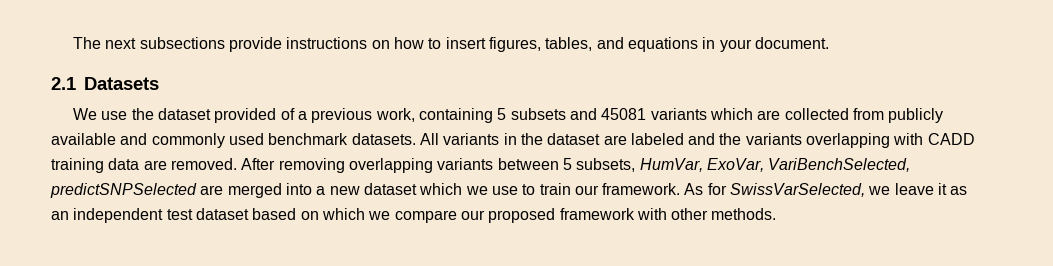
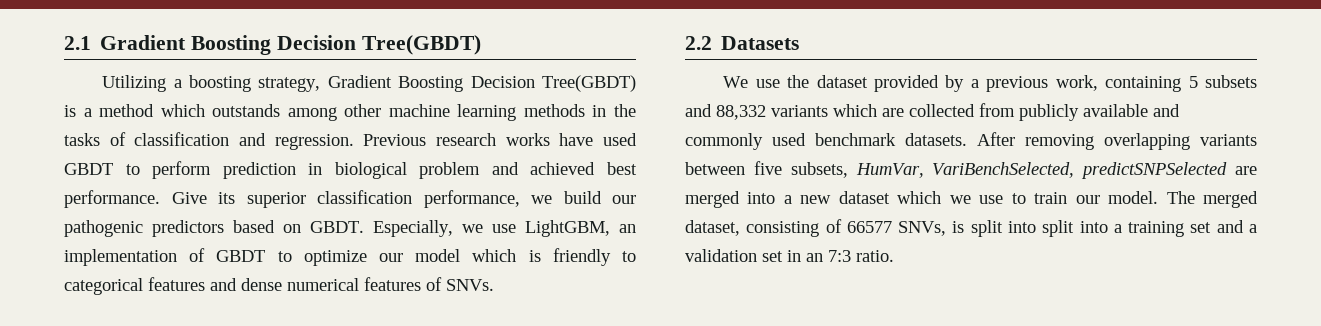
- The next subsections provide instructions on how to insert figures, tables, and equations in your document.
- 2.1 Datasets
+ 2.1 Gradient Boosting Decision Tree(GBDT)
+ Utilizing a boosting strategy, Gradient Boosting Decision Tree(GBDT) is a method which outstands among other machine learning methods in the tasks of classification and regression. Previous research works have used GBDT to perform prediction in biological problem and achieved best performance. Give its superior classification performance, we build our pathogenic predictors based on GBDT. Especially, we use LightGBM, an implementation of GBDT to optimize our model which is friendly to categorical features and dense numerical features of SNVs.
+ 2.2 Datasets
- We use the dataset provided of a previous work, containing 5 subsets and 45081 variants which are collected from publicly available and commonly used benchmark datasets.
+ We use the dataset provided by a previous work, containing 5 subsets and 88,332 variants which are collected from publicly available and commonly used benchmark datasets.
- All variants in the dataset are labeled and the variants overlapping with CADD training data are removed.
- After removing overlapping variants between 5 subsets, HumVar, ExoVar, VariBenchSelected, predictSNPSelected are merged into a new dataset which we use to train our framework. As for SwissVarSelected, we leave it as an independent test dataset based on which we compare our proposed framework with other methods.
+ After removing overlapping variants between five subsets, HumVar, VariBenchSelected, predictSNPSelected are merged into a new dataset which we use to train our model. The merged dataset, consisting of 66577 SNVs, is split into split into a training set and a validation set in an 7:3 ratio.

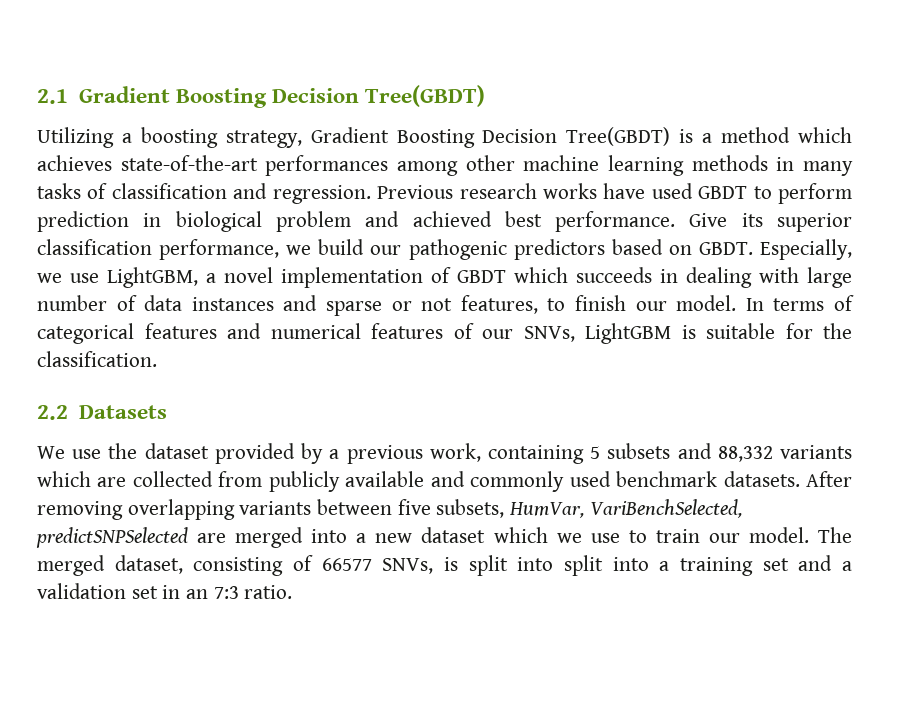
- Utilizing a boosting strategy, Gradient Boosting Decision Tree(GBDT) is a method which outstands among other machine learning methods in the tasks of classification and regression.
+ Utilizing a boosting strategy, Gradient Boosting Decision Tree(GBDT) is a method which achieves state-of-the-art performances among other machine learning methods in many tasks of classification and regression.
- Especially, we use LightGBM, an implementation of GBDT to optimize our model which is friendly to categorical features and dense numerical features of SNVs.
+ Especially, we use LightGBM, a novel implementation of GBDT which succeeds in dealing with large number of data instances and sparse or not features, to finish our model. In terms of categorical features and numerical features of our SNVs, LightGBM is suitable for the classification.

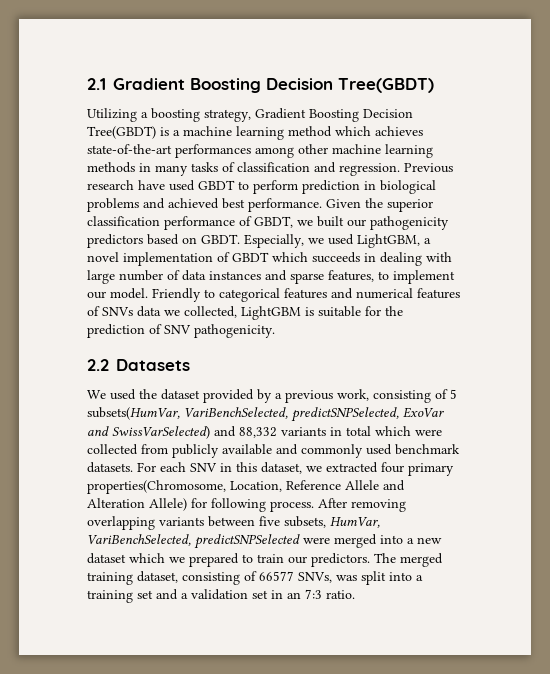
- Utilizing a boosting strategy, Gradient Boosting Decision Tree(GBDT) is a method which achieves state-of-the-art performances among other machine learning methods in many tasks of classification and regression.
+ Utilizing a boosting strategy, Gradient Boosting Decision Tree(GBDT) is a machine learning method which achieves state-of-the-art performances among other machine learning methods in many tasks of classification and regression.
- Previous research works have used GBDT to perform prediction in biological problem and achieved best performance.
+ Previous research have used GBDT to perform prediction in biological problems and achieved best performance.
- Give its superior classification performance, we build our pathogenic predictors based on GBDT.
+ Given the superior classification performance of GBDT, we built our pathogenicity predictors based on GBDT.
- Especially, we use LightGBM, a novel implementation of GBDT which succeeds in dealing with large number of data instances and sparse or not features, to finish our model. In terms of categorical features and numerical features of our SNVs, LightGBM is suitable for the classification.
+ Especially, we used LightGBM, a novel implementation of GBDT which succeeds in dealing with large number of data instances and sparse features, to implement our model. Friendly to categorical features and numerical features of SNVs data we collected, LightGBM is suitable for the prediction of SNV pathogenicity.
- We use the dataset provided by a previous work, containing 5 subsets and 88,332 variants which are collected from publicly available and commonly used benchmark datasets.
+ We used the dataset provided by a previous work, consisting of 5 subsets(HumVar, VariBenchSelected, predictSNPSelected, ExoVar and SwissVarSelected) and 88,332 variants in total which were collected from publicly available and commonly used benchmark datasets.
+ For each SNV in this dataset, we extracted four primary properties(Chromosome, Location, Reference Allele and Alteration Allele) for following process.
- After removing overlapping variants between five subsets, HumVar, VariBenchSelected, predictSNPSelected are merged into a new dataset which we use to train our model.
+ After removing overlapping variants between five subsets, HumVar, VariBenchSelected, predictSNPSelected were merged into a new dataset which we prepared to train our predictors.
- The merged dataset, consisting of 66577 SNVs, is split into split into a training set and a validation set in an 7:3 ratio.
+ The merged training dataset, consisting of 66577 SNVs, was split into a training set and a validation set in an 7:3 ratio.

